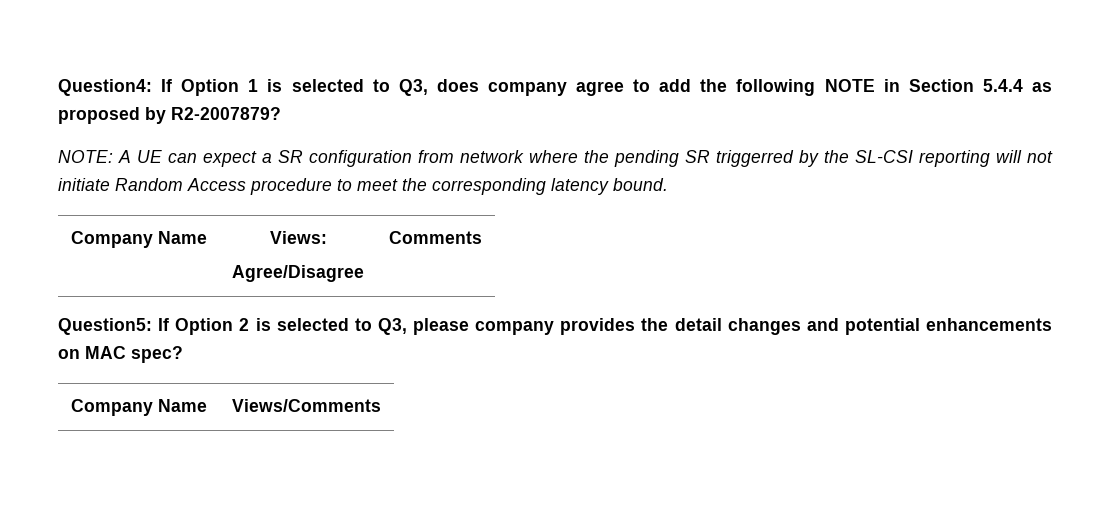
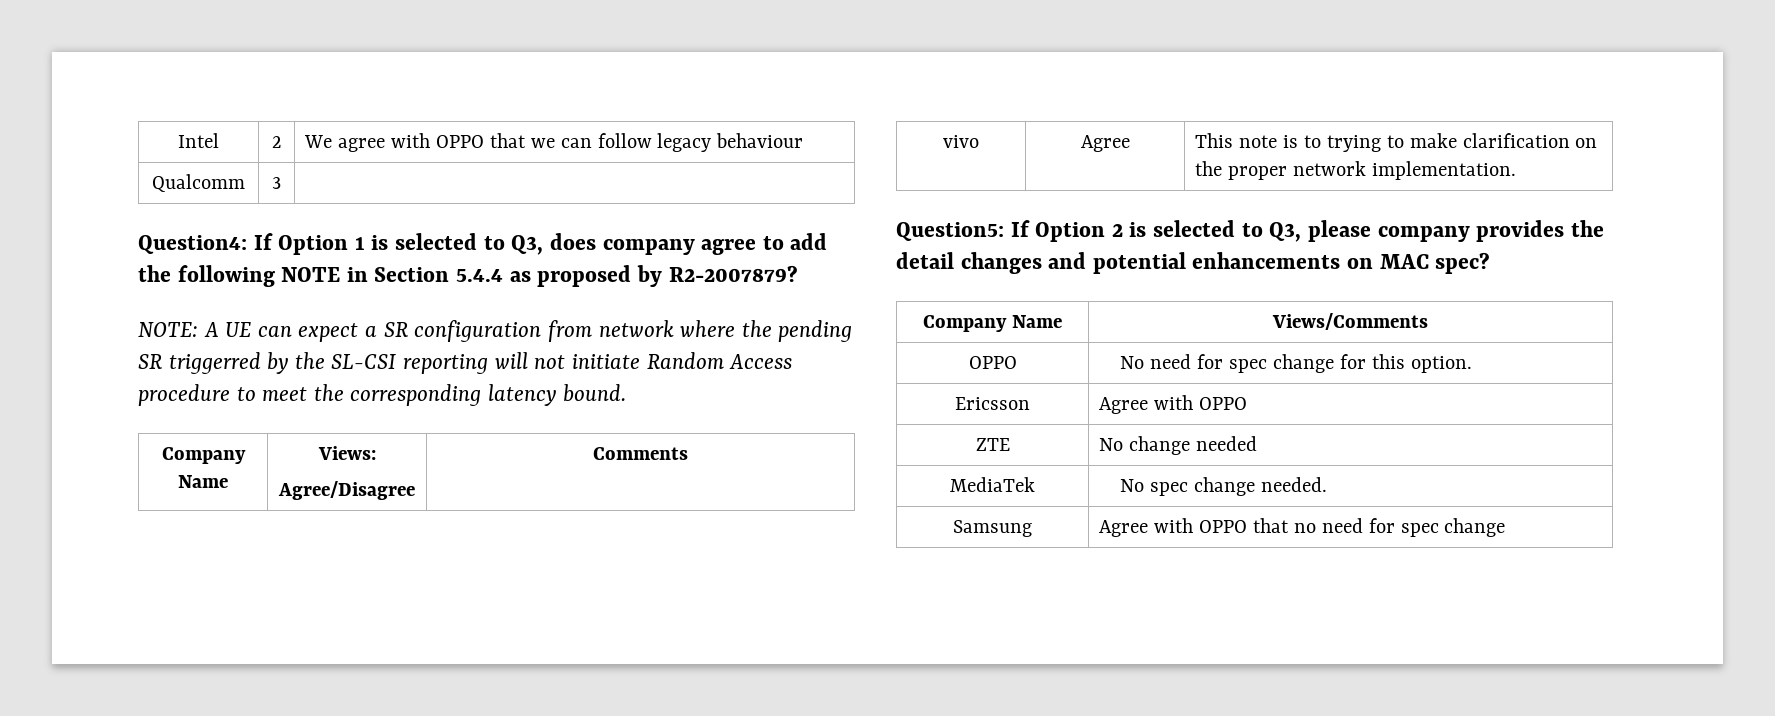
+ Intel | 2 | We agree with OPPO that we can follow legacy behaviour
+ Qualcomm | 3 |
+ vivo | Agree | This note is to trying to make clarification on the proper network implementation.
+ OPPO | No need for spec change for this option.
+ Ericsson | Agree with OPPO
+ ZTE | No change needed
+ MediaTek | No spec change needed.
+ Samsung | Agree with OPPO that no need for spec change

